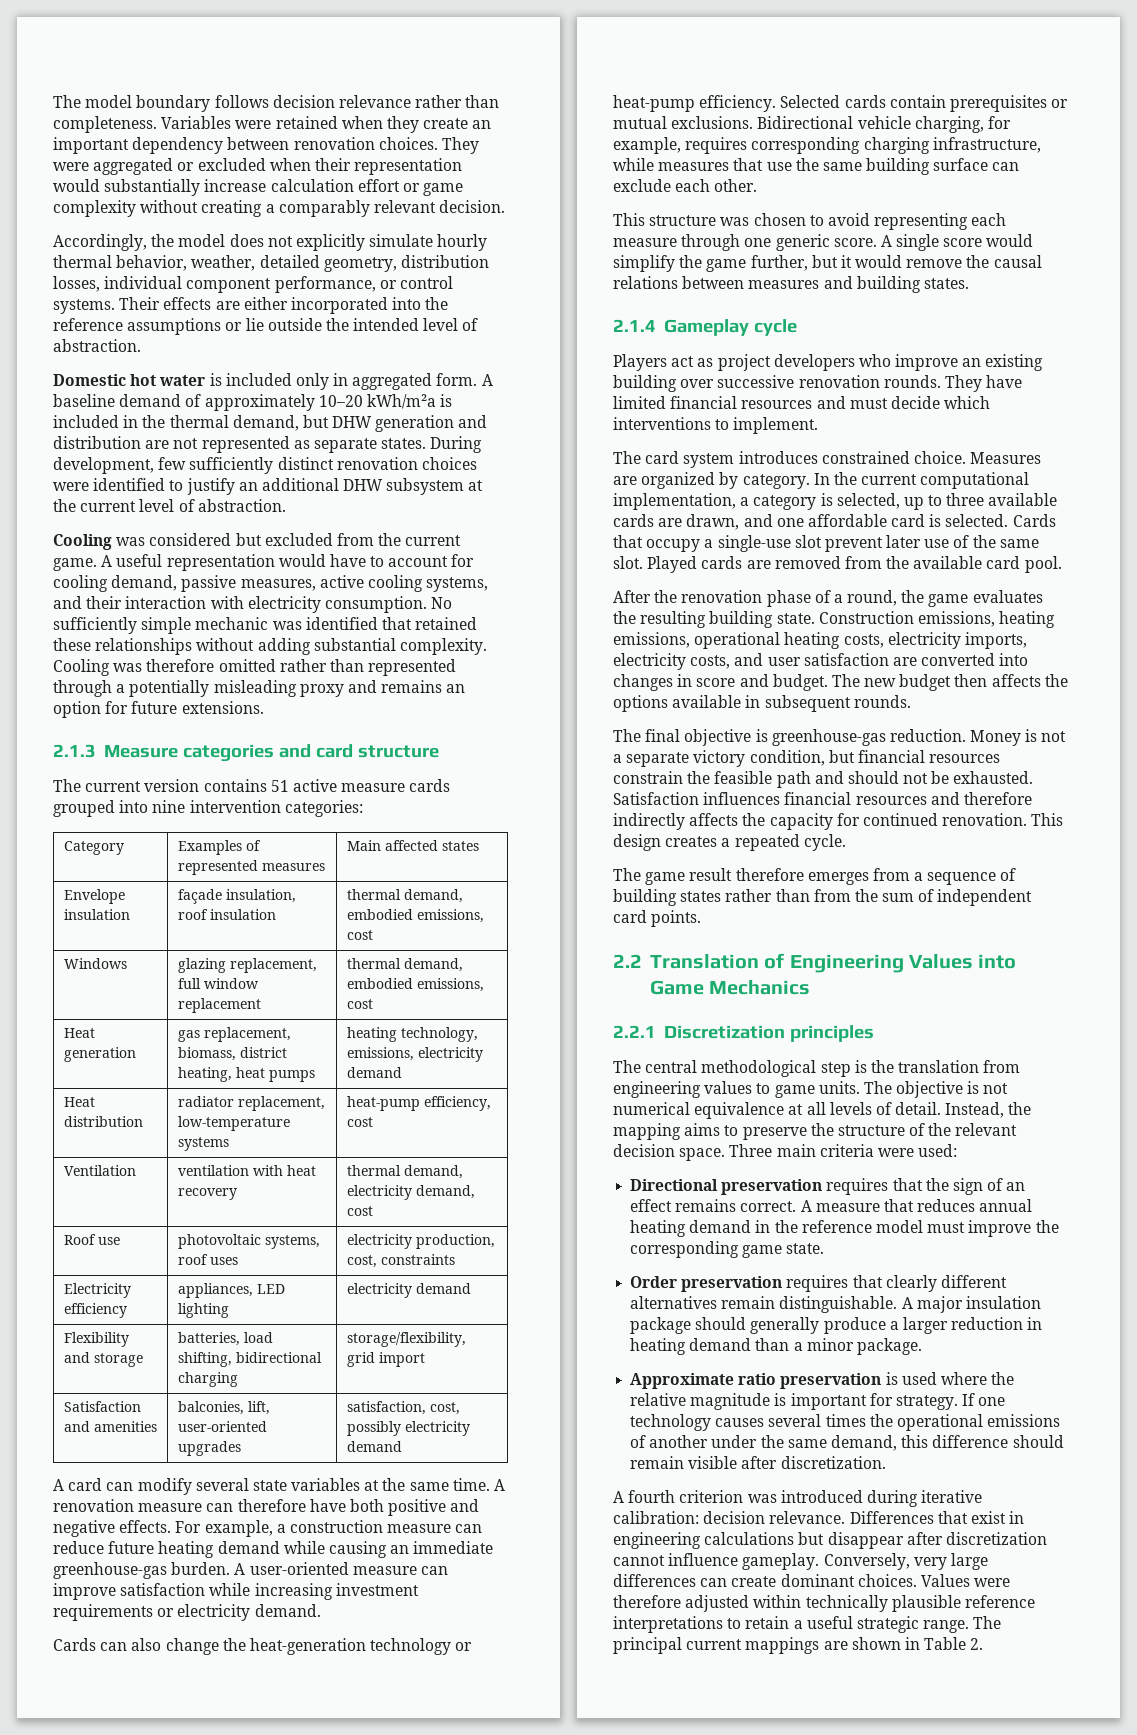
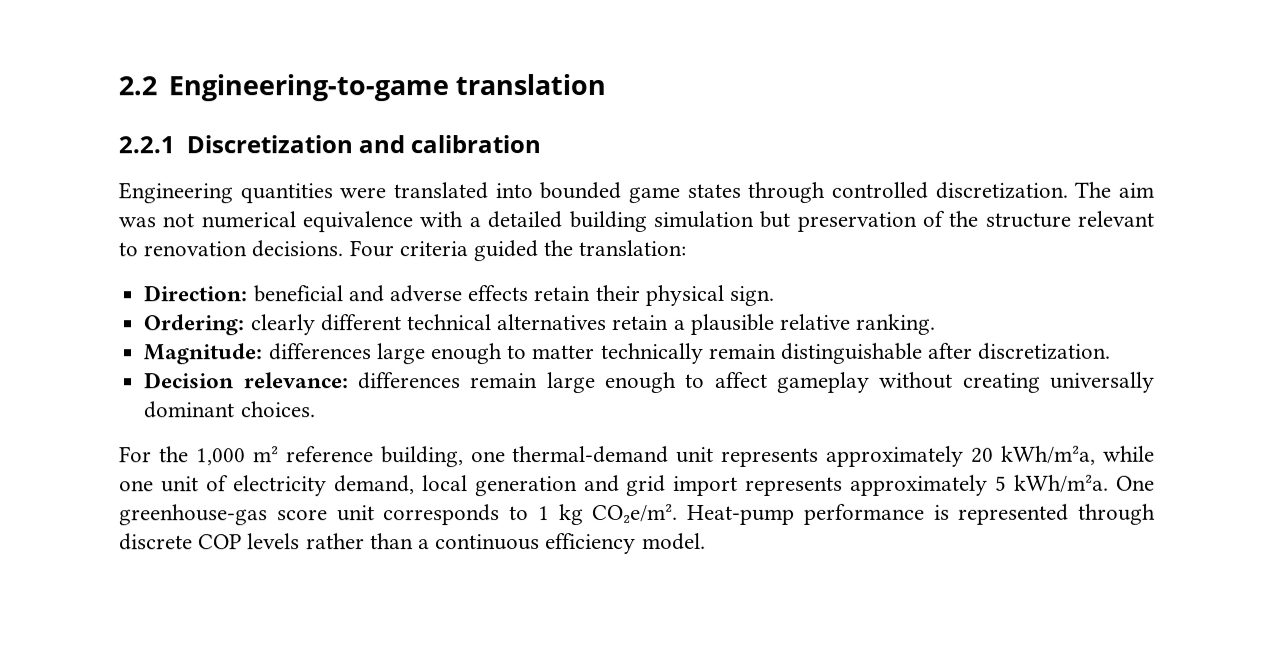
- The model boundary follows decision relevance rather than completeness. Variables were retained when they create an important dependency between renovation choices. They were aggregated or excluded when their representation would substantially increase calculation effort or game complexity without creating a comparably relevant decision.
- Accordingly, the model does not explicitly simulate hourly thermal behavior, weather, detailed geometry, distribution losses, individual component performance, or control systems. Their effects are either incorporated into the reference assumptions or lie outside the intended level of abstraction.
- Domestic hot water is included only in aggregated form. A baseline demand of approximately 10–20 kWh/m²a is included in the thermal demand, but DHW generation and distribution are not represented as separate states. During development, few sufficiently distinct renovation choices were identified to justify an additional DHW subsystem at the current level of abstraction.
- Cooling was considered but excluded from the current game. A useful representation would have to account for cooling demand, passive measures, active cooling systems, and their interaction with electricity consumption. No sufficiently simple mechanic was identified that retained these relationships without adding substantial complexity. Cooling was therefore omitted rather than represented through a potentially misleading proxy and remains an option for future extensions.
- 2.1.3 Measure categories and card structure
- The current version contains 51 active measure cards grouped into nine intervention categories:
- Category | Examples of represented measures | Main affected states
- Envelope insulation | façade insulation, roof insulation | thermal demand, embodied emissions, cost
- Windows | glazing replacement, full window replacement | thermal demand, embodied emissions, cost
- Heat generation | gas replacement, biomass, district heating, heat pumps | heating technology, emissions, electricity demand
- Heat distribution | radiator replacement, low-temperature systems | heat-pump efficiency, cost
- Ventilation | ventilation with heat recovery | thermal demand, electricity demand, cost
- Roof use | photovoltaic systems, roof uses | electricity production, cost, constraints
- Electricity efficiency | appliances, LED lighting | electricity demand
- Flexibility and storage | batteries, load shifting, bidirectional charging | storage/flexibility, grid import
- Satisfaction and amenities | balconies, lift, user-oriented upgrades | satisfaction, cost, possibly electricity demand
- A card can modify several state variables at the same time. A renovation measure can therefore have both positive and negative effects. For example, a construction measure can reduce future heating demand while causing an immediate greenhouse-gas burden. A user-oriented measure can improve satisfaction while increasing investment requirements or electricity demand.
- Cards can also change the heat-generation technology or heat-pump efficiency. Selected cards contain prerequisites or mutual exclusions. Bidirectional vehicle charging, for example, requires corresponding charging infrastructure, while measures that use the same building surface can exclude each other.
- This structure was chosen to avoid representing each measure through one generic score. A single score would simplify the game further, but it would remove the causal relations between measures and building states.
- 2.1.4 Gameplay cycle
- Players act as project developers who improve an existing building over successive renovation rounds. They have limited financial resources and must decide which interventions to implement.
- The card system introduces constrained choice. Measures are organized by category. In the current computational implementation, a category is selected, up to three available cards are drawn, and one affordable card is selected. Cards that occupy a single-use slot prevent later use of the same slot. Played cards are removed from the available card pool.
- After the renovation phase of a round, the game evaluates the resulting building state. Construction emissions, heating emissions, operational heating costs, electricity imports, electricity costs, and user satisfaction are converted into changes in score and budget. The new budget then affects the options available in subsequent rounds.
- The final objective is greenhouse-gas reduction. Money is not a separate victory condition, but financial resources constrain the feasible path and should not be exhausted. Satisfaction influences financial resources and therefore indirectly affects the capacity for continued renovation. This design creates a repeated cycle.
- The game result therefore emerges from a sequence of building states rather than from the sum of independent card points.
- 2.2 Translation of Engineering Values into Game Mechanics
- 2.2.1 Discretization principles
- The central methodological step is the translation from engineering values to game units. The objective is not numerical equivalence at all levels of detail. Instead, the mapping aims to preserve the structure of the relevant decision space. Three main criteria were used:
- Directional preservation requires that the sign of an effect remains correct. A measure that reduces annual heating demand in the reference model must improve the corresponding game state.
- Order preservation requires that clearly different alternatives remain distinguishable. A major insulation package should generally produce a larger reduction in heating demand than a minor package.
- Approximate ratio preservation is used where the relative magnitude is important for strategy. If one technology causes several times the operational emissions of another under the same demand, this difference should remain visible after discretization.
- A fourth criterion was introduced during iterative calibration: decision relevance. Differences that exist in engineering calculations but disappear after discretization cannot influence gameplay. Conversely, very large differences can create dominant choices. Values were therefore adjusted within technically plausible reference interpretations to retain a useful strategic range. The principal current mappings are shown in Table 2.
+ 2.2 Engineering-to-game translation
+ 2.2.1 Discretization and calibration
+ Engineering quantities were translated into bounded game states through controlled discretization. The aim was not numerical equivalence with a detailed building simulation but preservation of the structure relevant to renovation decisions. Four criteria guided the translation:
+ Direction: beneficial and adverse effects retain their physical sign.
+ Ordering: clearly different technical alternatives retain a plausible relative ranking.
+ Magnitude: differences large enough to matter technically remain distinguishable after discretization.
+ Decision relevance: differences remain large enough to affect gameplay without creating universally dominant choices.
+ For the 1,000 m² reference building, one thermal-demand unit represents approximately 20 kWh/m²a, while one unit of electricity demand, local generation and grid import represents approximately 5 kWh/m²a. One greenhouse-gas score unit corresponds to 1 kg CO₂e/m². Heat-pump performance is represented through discrete COP levels rather than a continuous efficiency model.

